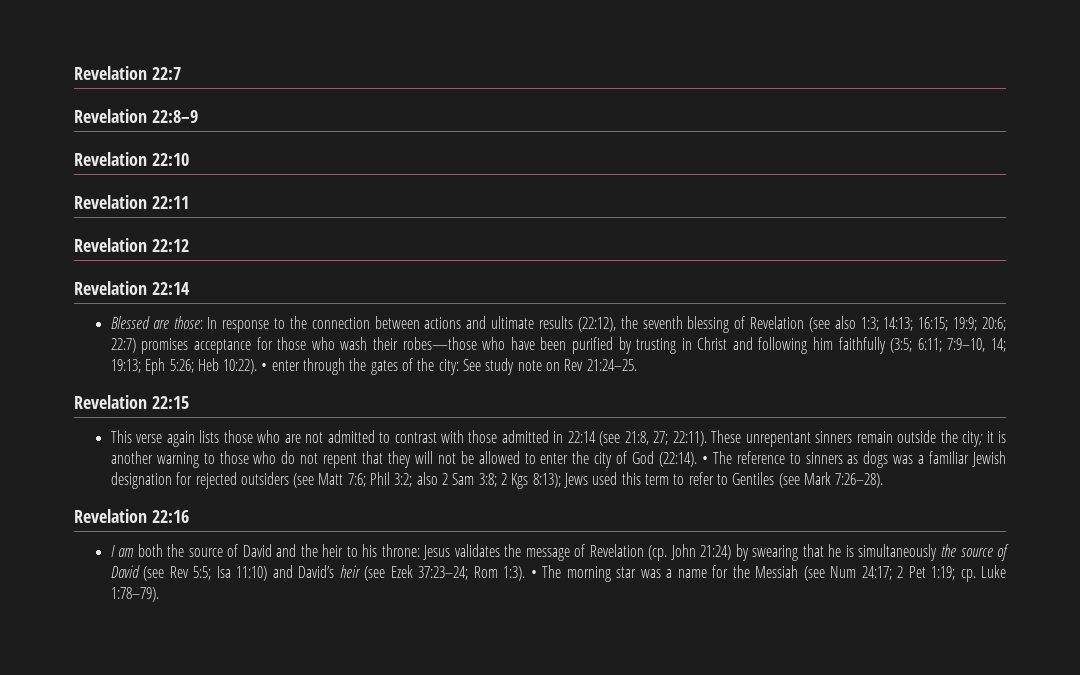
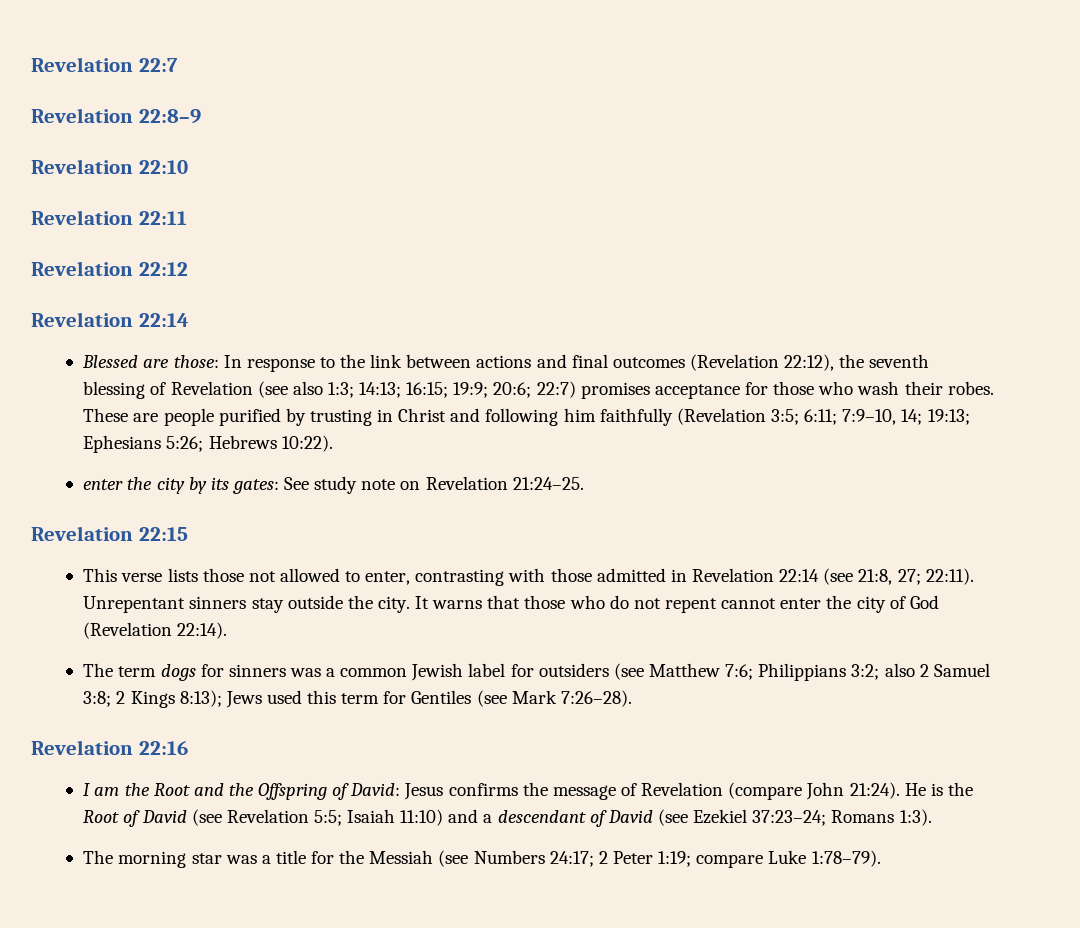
- Blessed are those: In response to the connection between actions and ultimate results (22:12), the seventh blessing of Revelation (see also 1:3; 14:13; 16:15; 19:9; 20:6; 22:7) promises acceptance for those who wash their robes—those who have been purified by trusting in Christ and following him faithfully (3:5; 6:11; 7:9–10, 14; 19:13; Eph 5:26; Heb 10:22). • enter through the gates of the city: See study note on Rev 21:24–25.
+ Blessed are those: In response to the link between actions and final outcomes (Revelation 22:12), the seventh blessing of Revelation (see also 1:3; 14:13; 16:15; 19:9; 20:6; 22:7) promises acceptance for those who wash their robes. These are people purified by trusting in Christ and following him faithfully (Revelation 3:5; 6:11; 7:9–10, 14; 19:13; Ephesians 5:26; Hebrews 10:22).
+ enter the city by its gates: See study note on Revelation 21:24–25.
- This verse again lists those who are not admitted to contrast with those admitted in 22:14 (see 21:8, 27; 22:11).
+ This verse lists those not allowed to enter, contrasting with those admitted in Revelation 22:14 (see 21:8, 27; 22:11).
- These unrepentant sinners remain outside the city; it is another warning to those who do not repent that they will not be allowed to enter the city of God (22:14). • The reference to sinners as dogs was a familiar Jewish designation for rejected outsiders (see Matt 7:6; Phil 3:2; also 2 Sam 3:8; 2 Kgs 8:13); Jews used this term to refer to Gentiles (see Mark 7:26–28).
+ Unrepentant sinners stay outside the city. It warns that those who do not repent cannot enter the city of God (Revelation 22:14).
+ The term dogs for sinners was a common Jewish label for outsiders (see Matthew 7:6; Philippians 3:2; also 2 Samuel 3:8; 2 Kings 8:13); Jews used this term for Gentiles (see Mark 7:26–28).
- I am both the source of David and the heir to his throne: Jesus validates the message of Revelation (cp. John 21:24) by swearing that he is simultaneously the source of David (see Rev 5:5; Isa 11:10) and David’s heir (see Ezek 37:23–24; Rom 1:3). • The morning star was a name for the Messiah (see Num 24:17; 2 Pet 1:19; cp. Luke 1:78–79).
+ I am the Root and the Offspring of David: Jesus confirms the message of Revelation (compare John 21:24). He is the Root of David (see Revelation 5:5; Isaiah 11:10) and a descendant of David (see Ezekiel 37:23–24; Romans 1:3).
+ The morning star was a title for the Messiah (see Numbers 24:17; 2 Peter 1:19; compare Luke 1:78–79).

